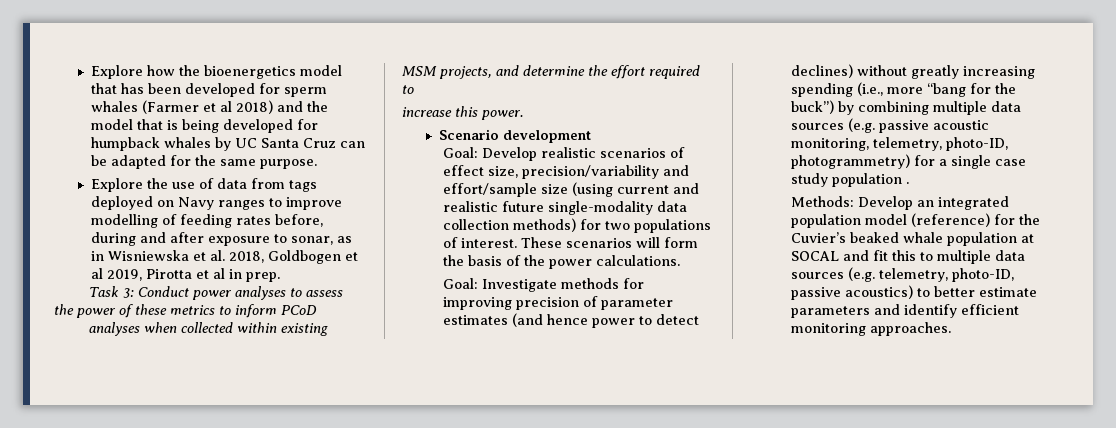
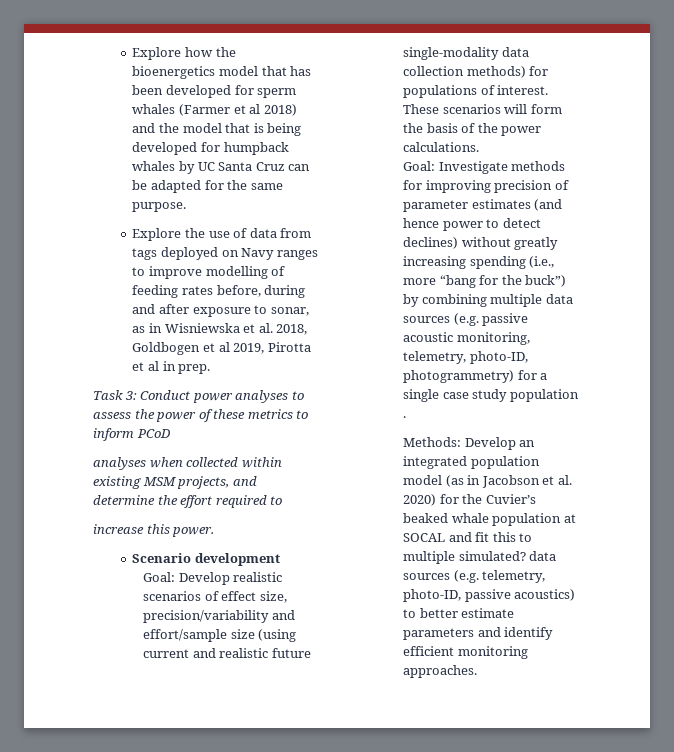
- Goal: Develop realistic scenarios of effect size, precision/variability and effort/sample size (using current and realistic future single-modality data collection methods) for two populations of interest.
+ Goal: Develop realistic scenarios of effect size, precision/variability and effort/sample size (using current and realistic future single-modality data collection methods) for populations of interest.
- Methods: Develop an integrated population model (reference) for the Cuvier’s beaked whale population at SOCAL and fit this to multiple data sources (e.g. telemetry, photo-ID, passive acoustics) to better estimate parameters and identify efficient monitoring approaches.
+ Methods: Develop an integrated population model (as in Jacobson et al. 2020) for the Cuvier’s beaked whale population at SOCAL and fit this to multiple simulated? data sources (e.g. telemetry, photo-ID, passive acoustics) to better estimate parameters and identify efficient monitoring approaches.

